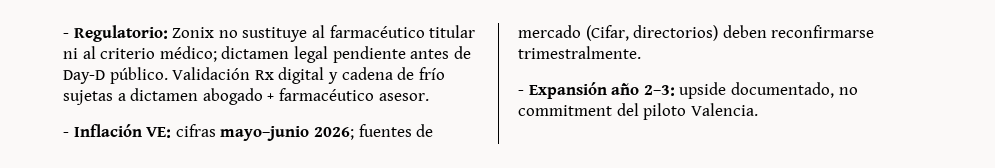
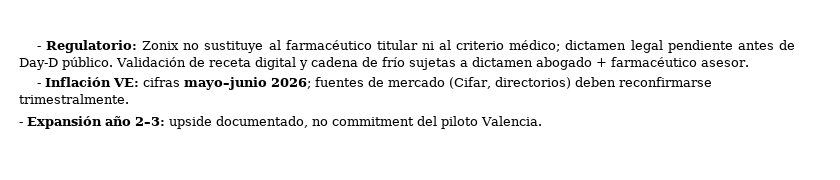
- Validación Rx digital y cadena de frío sujetas a dictamen abogado + farmacéutico asesor.
+ Validación de receta digital y cadena de frío sujetas a dictamen abogado + farmacéutico asesor.

